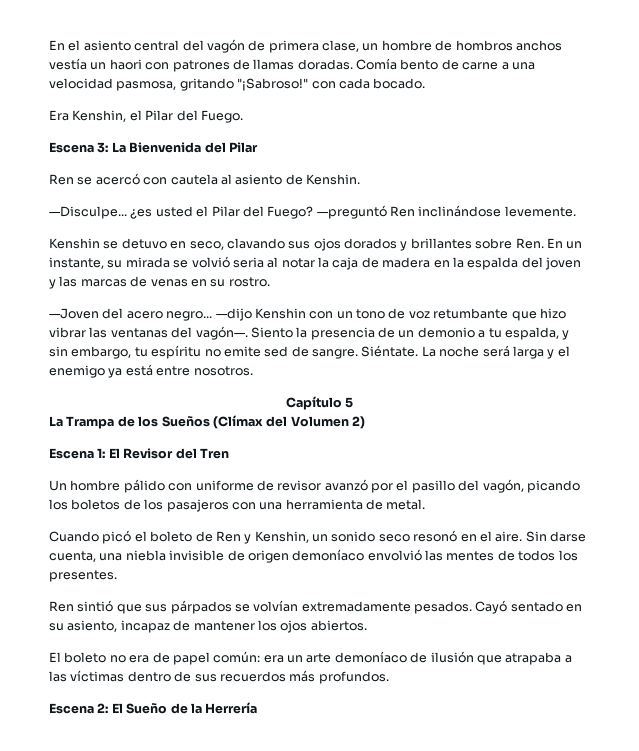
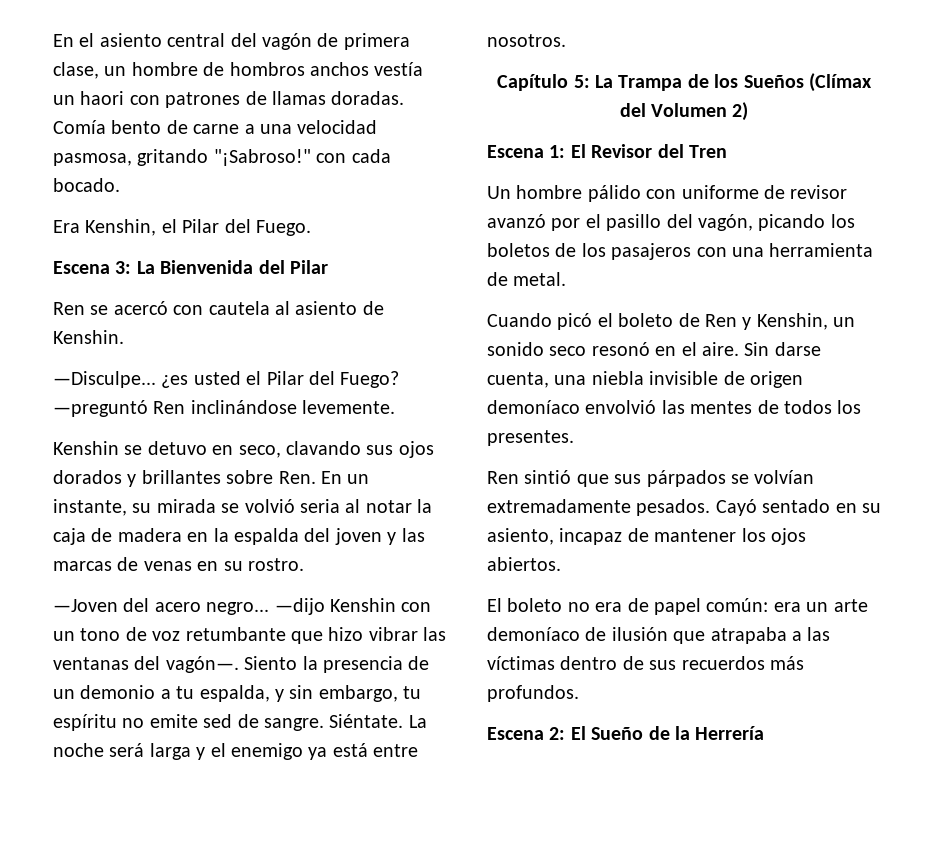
- Capítulo 5
- La Trampa de los Sueños (Clímax del Volumen 2)
+ Capítulo 5: La Trampa de los Sueños (Clímax del Volumen 2)

